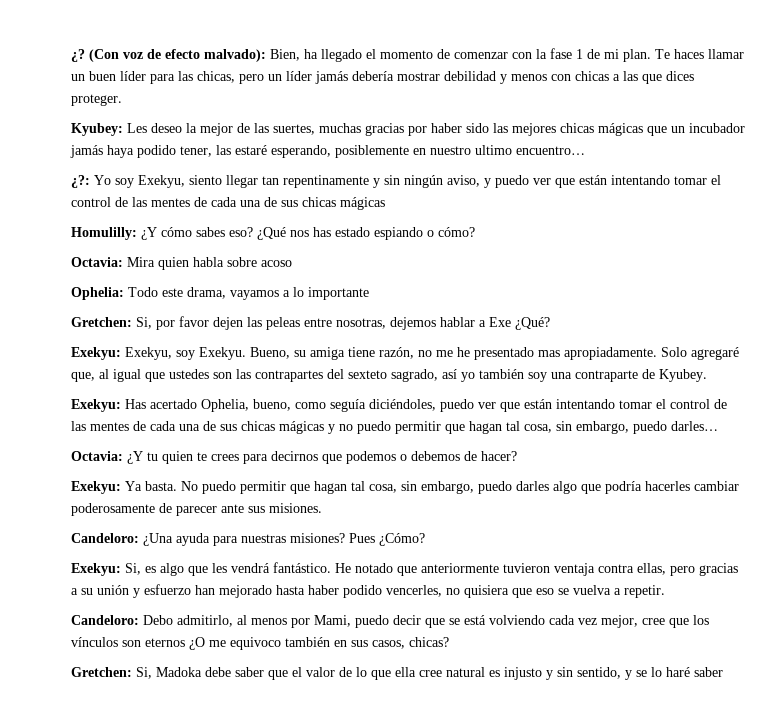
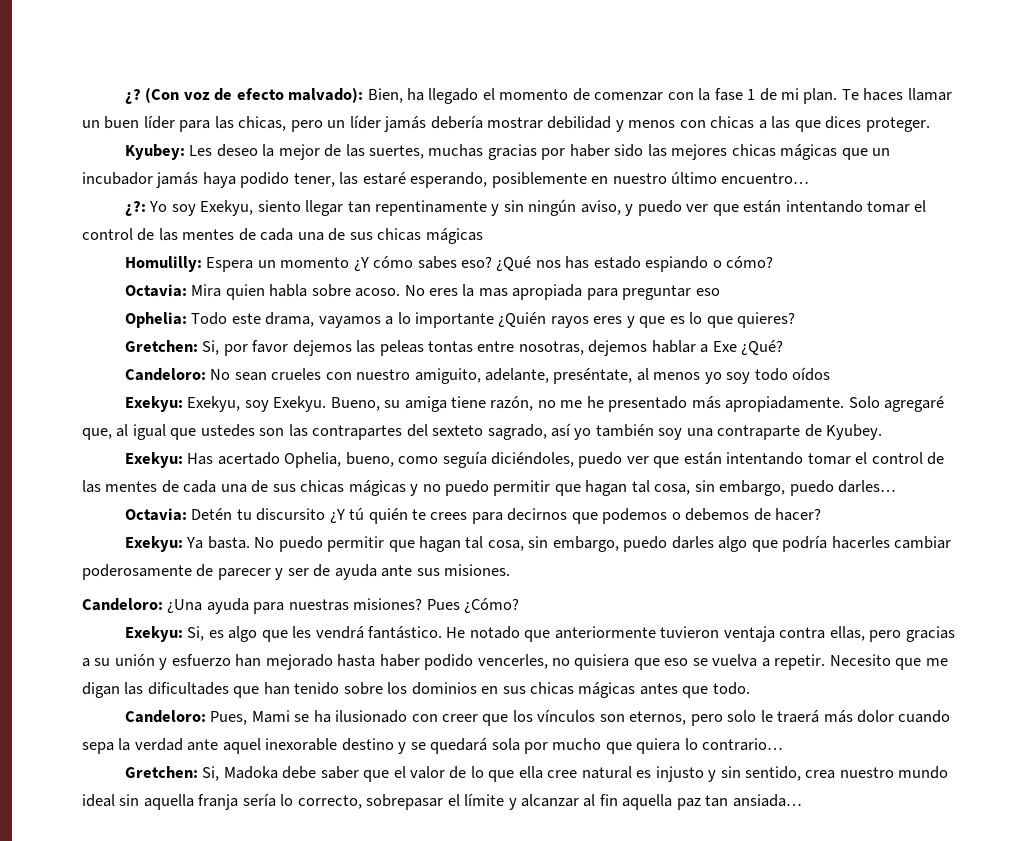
- Kyubey: Les deseo la mejor de las suertes, muchas gracias por haber sido las mejores chicas mágicas que un incubador jamás haya podido tener, las estaré esperando, posiblemente en nuestro ultimo encuentro…
+ Kyubey: Les deseo la mejor de las suertes, muchas gracias por haber sido las mejores chicas mágicas que un incubador jamás haya podido tener, las estaré esperando, posiblemente en nuestro último encuentro…
- Homulilly: ¿Y cómo sabes eso?
+ Homulilly: Espera un momento ¿Y cómo sabes eso?
- Octavia: Mira quien habla sobre acoso
+ Octavia: Mira quien habla sobre acoso. No eres la mas apropiada para preguntar eso
- Ophelia: Todo este drama, vayamos a lo importante
+ Ophelia: Todo este drama, vayamos a lo importante ¿Quién rayos eres y que es lo que quieres?
- Gretchen: Si, por favor dejen las peleas entre nosotras, dejemos hablar a Exe ¿Qué?
+ Gretchen: Si, por favor dejemos las peleas tontas entre nosotras, dejemos hablar a Exe ¿Qué?
+ Candeloro: No sean crueles con nuestro amiguito, adelante, preséntate, al menos yo soy todo oídos
- Bueno, su amiga tiene razón, no me he presentado mas apropiadamente.
+ Bueno, su amiga tiene razón, no me he presentado más apropiadamente.
- Octavia: ¿Y tu quien te crees para decirnos que podemos o debemos de hacer?
+ Octavia: Detén tu discursito ¿Y tú quién te crees para decirnos que podemos o debemos de hacer?
- No puedo permitir que hagan tal cosa, sin embargo, puedo darles algo que podría hacerles cambiar poderosamente de parecer ante sus misiones.
+ No puedo permitir que hagan tal cosa, sin embargo, puedo darles algo que podría hacerles cambiar poderosamente de parecer y ser de ayuda ante sus misiones.
- He notado que anteriormente tuvieron ventaja contra ellas, pero gracias a su unión y esfuerzo han mejorado hasta haber podido vencerles, no quisiera que eso se vuelva a repetir.
- Candeloro: Debo admitirlo, al menos por Mami, puedo decir que se está volviendo cada vez mejor, cree que los vínculos son eternos ¿O me equivoco también en sus casos, chicas?
+ He notado que anteriormente tuvieron ventaja contra ellas, pero gracias a su unión y esfuerzo han mejorado hasta haber podido vencerles, no quisiera que eso se vuelva a repetir. Necesito que me digan las dificultades que han tenido sobre los dominios en sus chicas mágicas antes que todo.
+ Candeloro: Pues, Mami se ha ilusionado con creer que los vínculos son eternos, pero solo le traerá más dolor cuando sepa la verdad ante aquel inexorable destino y se quedará sola por mucho que quiera lo contrario…
- Gretchen: Si, Madoka debe saber que el valor de lo que ella cree natural es injusto y sin sentido, y se lo haré saber
+ Gretchen: Si, Madoka debe saber que el valor de lo que ella cree natural es injusto y sin sentido, crea nuestro mundo ideal sin aquella franja sería lo correcto, sobrepasar el límite y alcanzar al fin aquella paz tan ansiada…

